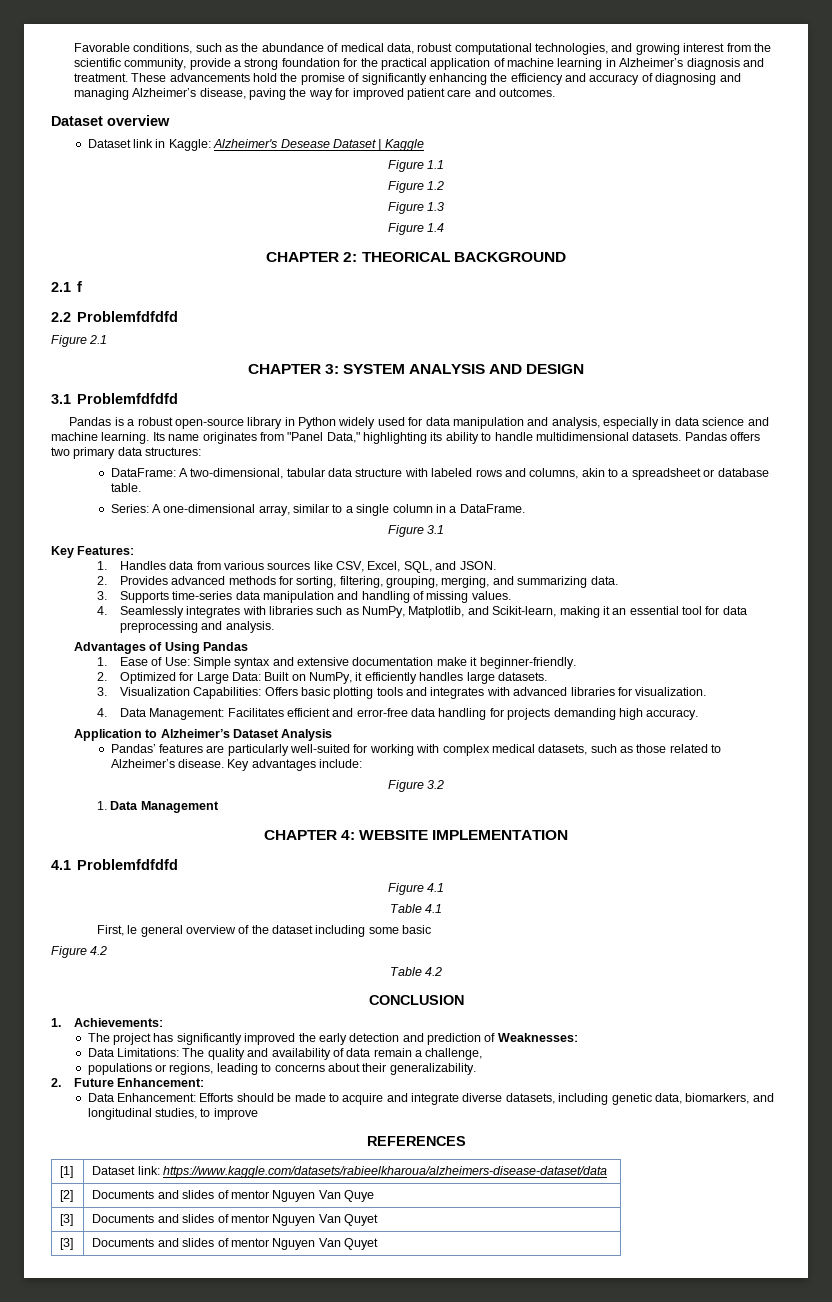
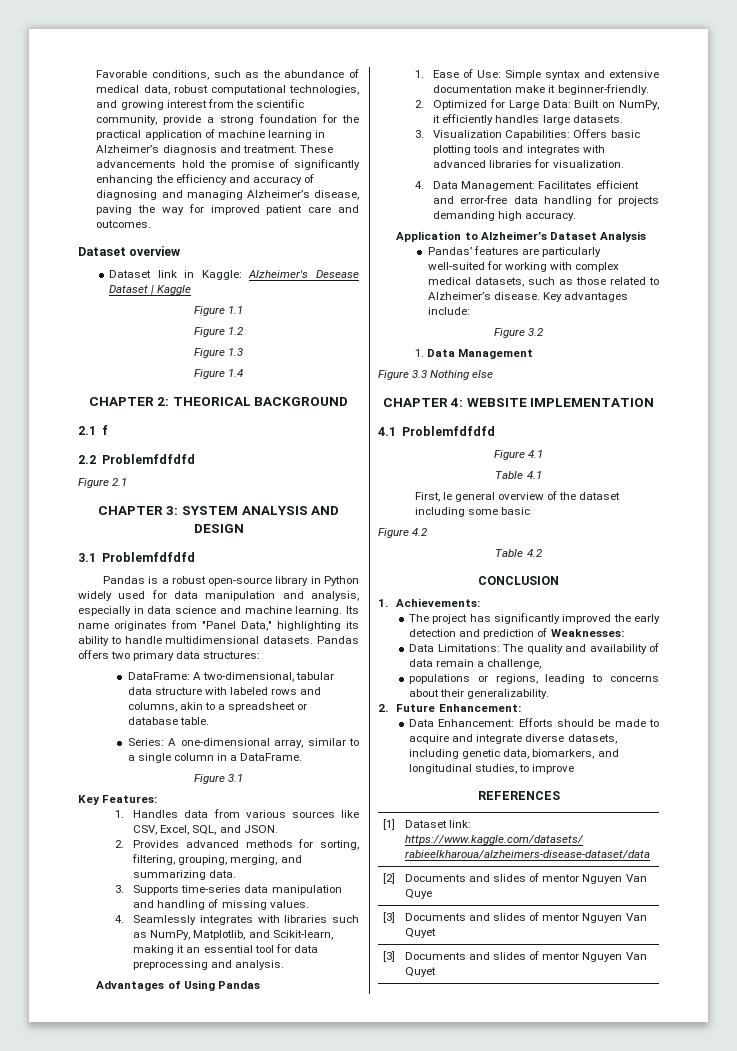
+ Figure 3.3 Nothing else

